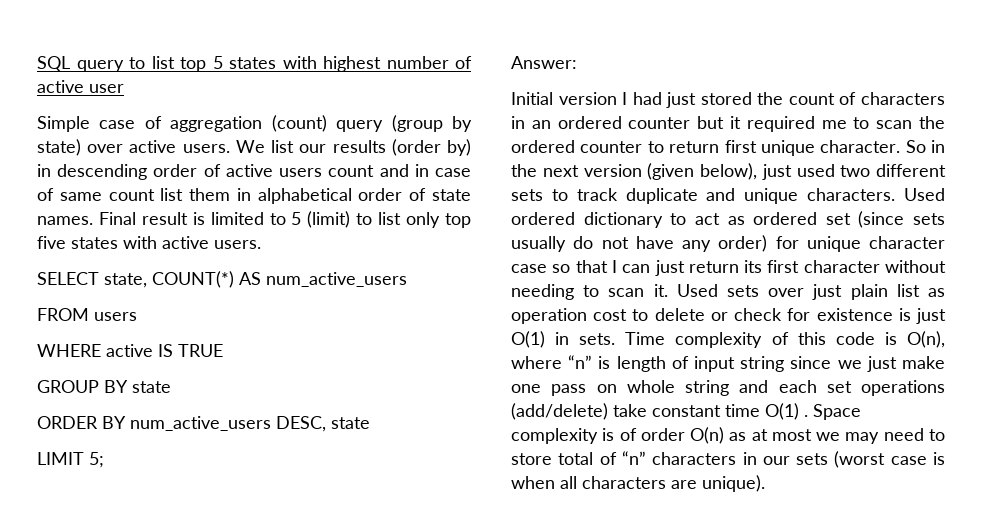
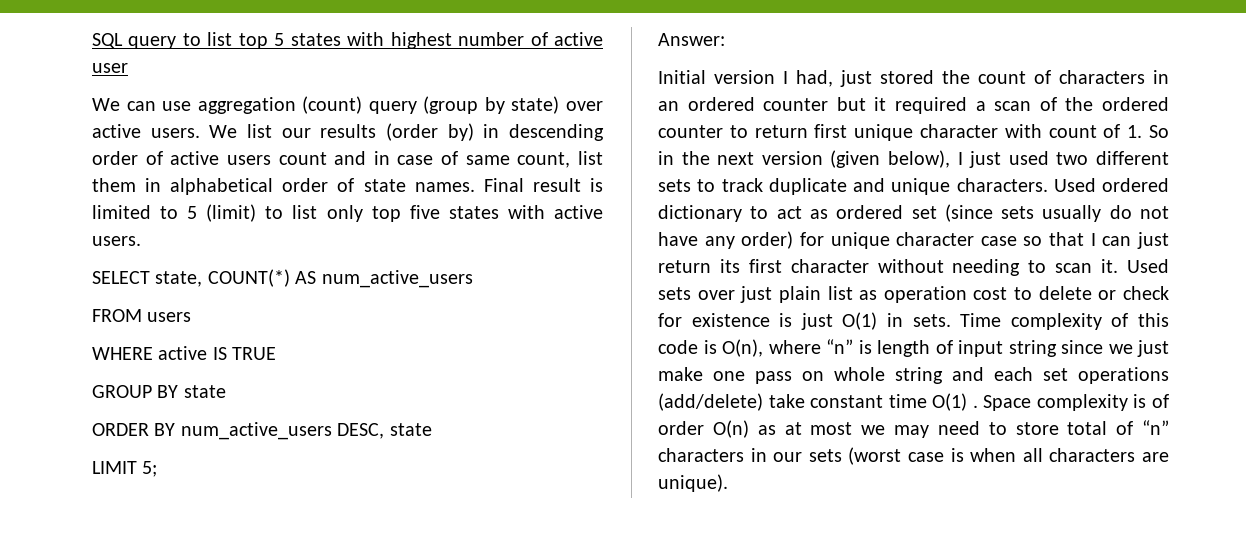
- Simple case of aggregation (count) query (group by state) over active users.
+ We can use aggregation (count) query (group by state) over active users.
- We list our results (order by) in descending order of active users count and in case of same count list them in alphabetical order of state names.
+ We list our results (order by) in descending order of active users count and in case of same count, list them in alphabetical order of state names.
- Initial version I had just stored the count of characters in an ordered counter but it required me to scan the ordered counter to return first unique character. So in the next version (given below), just used two different sets to track duplicate and unique characters.
+ Initial version I had, just stored the count of characters in an ordered counter but it required a scan of the ordered counter to return first unique character with count of 1. So in the next version (given below), I just used two different sets to track duplicate and unique characters.

